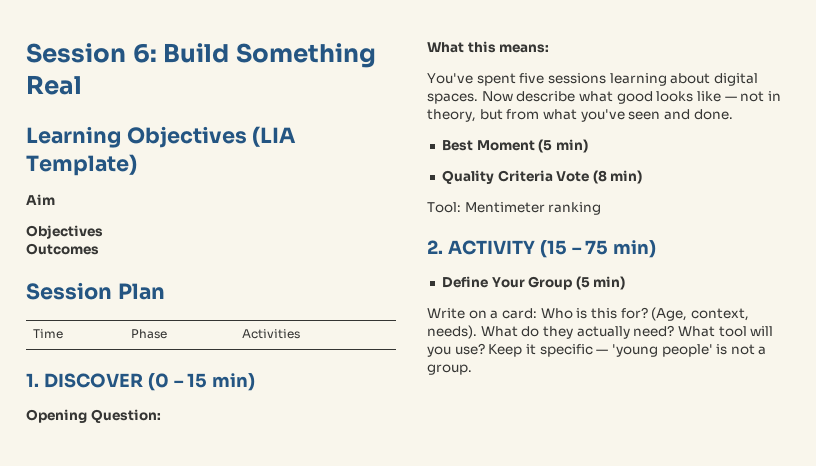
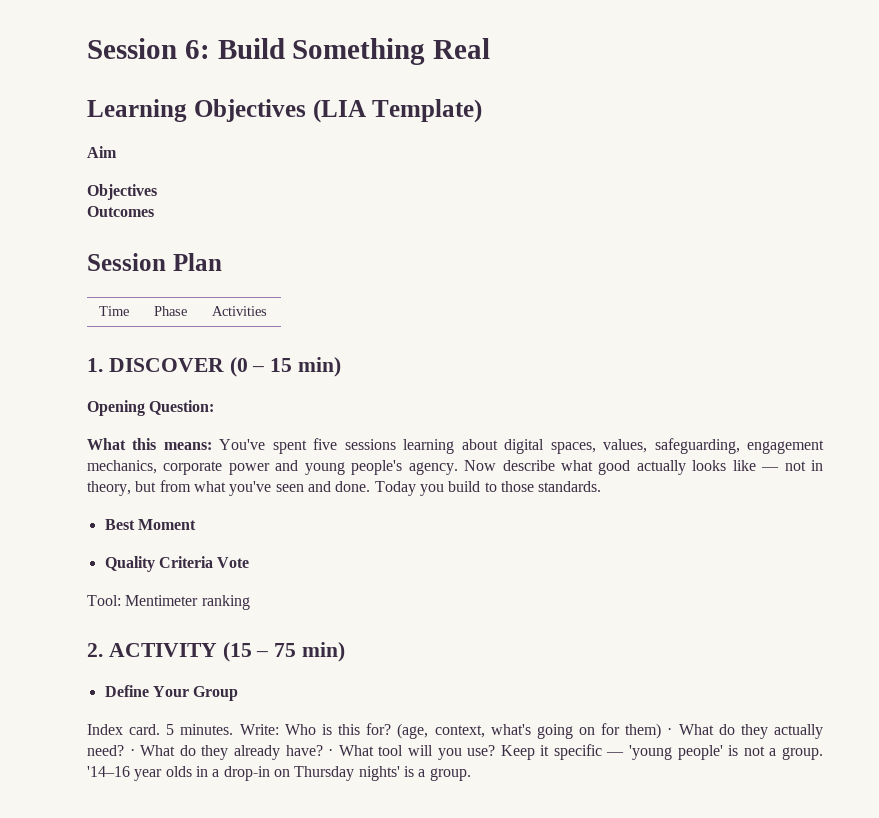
- What this means:
- You've spent five sessions learning about digital spaces.
+ What this means: You've spent five sessions learning about digital spaces, values, safeguarding, engagement mechanics, corporate power and young people's agency.
- Now describe what good looks like — not in theory, but from what you've seen and done.
+ Now describe what good actually looks like — not in theory, but from what you've seen and done. Today you build to those standards.
- Best Moment (5 min)
+ Best Moment
- Quality Criteria Vote (8 min)
+ Quality Criteria Vote
- Define Your Group (5 min)
- Write on a card: Who is this for? (Age, context, needs). What do they actually need?
+ Define Your Group
+ Index card. 5 minutes. Write: Who is this for? (age, context, what's going on for them) · What do they actually need?
- What tool will you use?
+ · What do they already have? · What tool will you use?
+ '14–16 year olds in a drop-in on Thursday nights' is a group.

